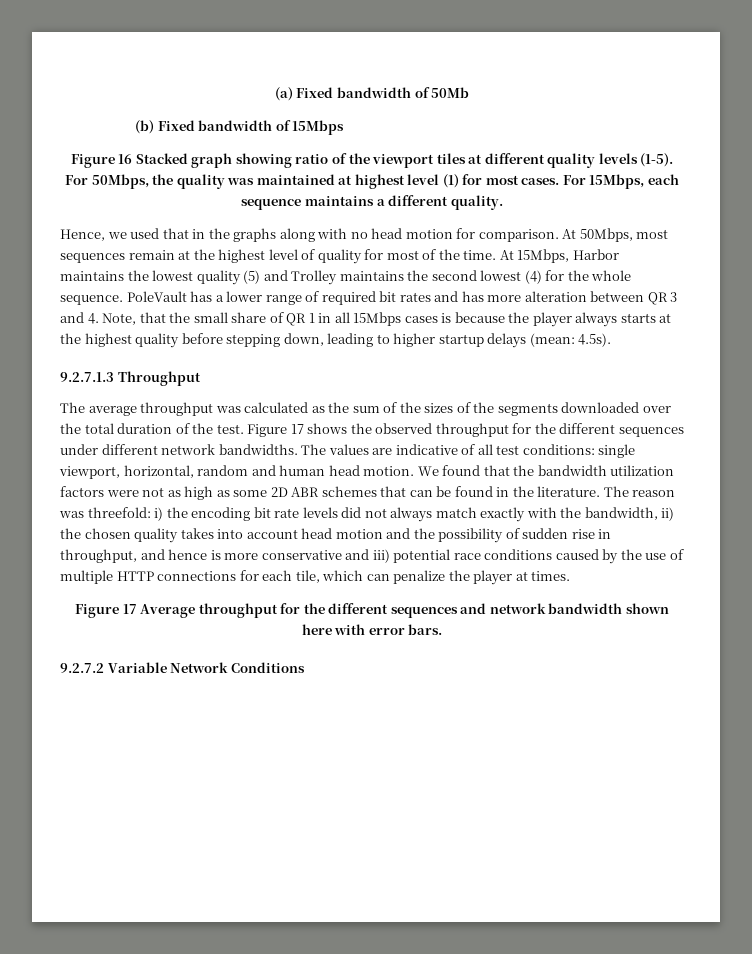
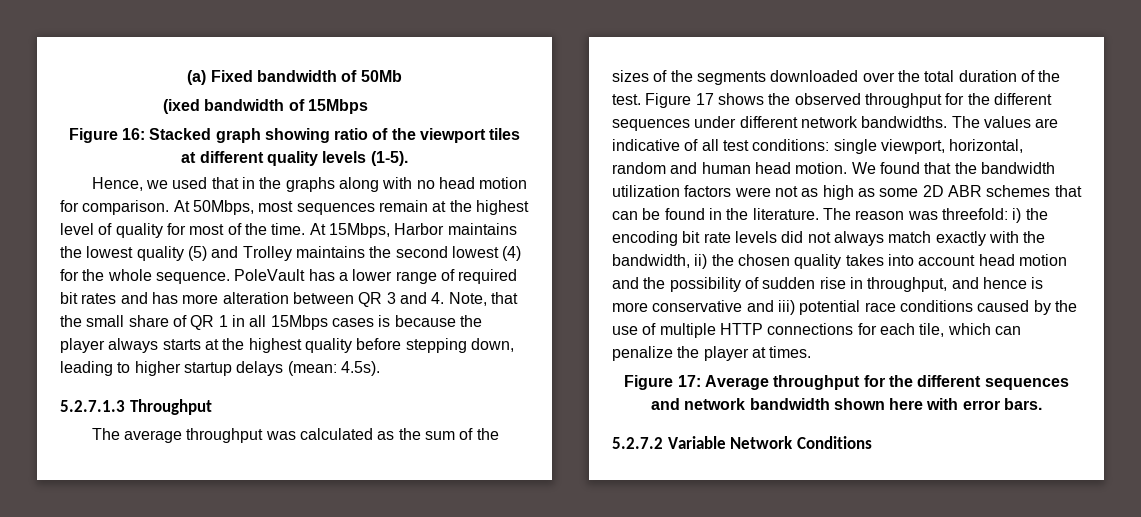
- (b) Fixed bandwidth of 15Mbps
+ (ixed bandwidth of 15Mbps
- Figure 16 Stacked graph showing ratio of the viewport tiles at different quality levels (1-5). For 50Mbps, the quality was maintained at highest level (1) for most cases. For 15Mbps, each sequence maintains a different quality.
+ Figure 16: Stacked graph showing ratio of the viewport tiles at different quality levels (1-5).
- 9.2.7.1.3 Throughput
+ 5.2.7.1.3 Throughput
- Figure 17 Average throughput for the different sequences and network bandwidth shown here with error bars.
+ Figure 17: Average throughput for the different sequences and network bandwidth shown here with error bars.
- 9.2.7.2 Variable Network Conditions
+ 5.2.7.2 Variable Network Conditions

